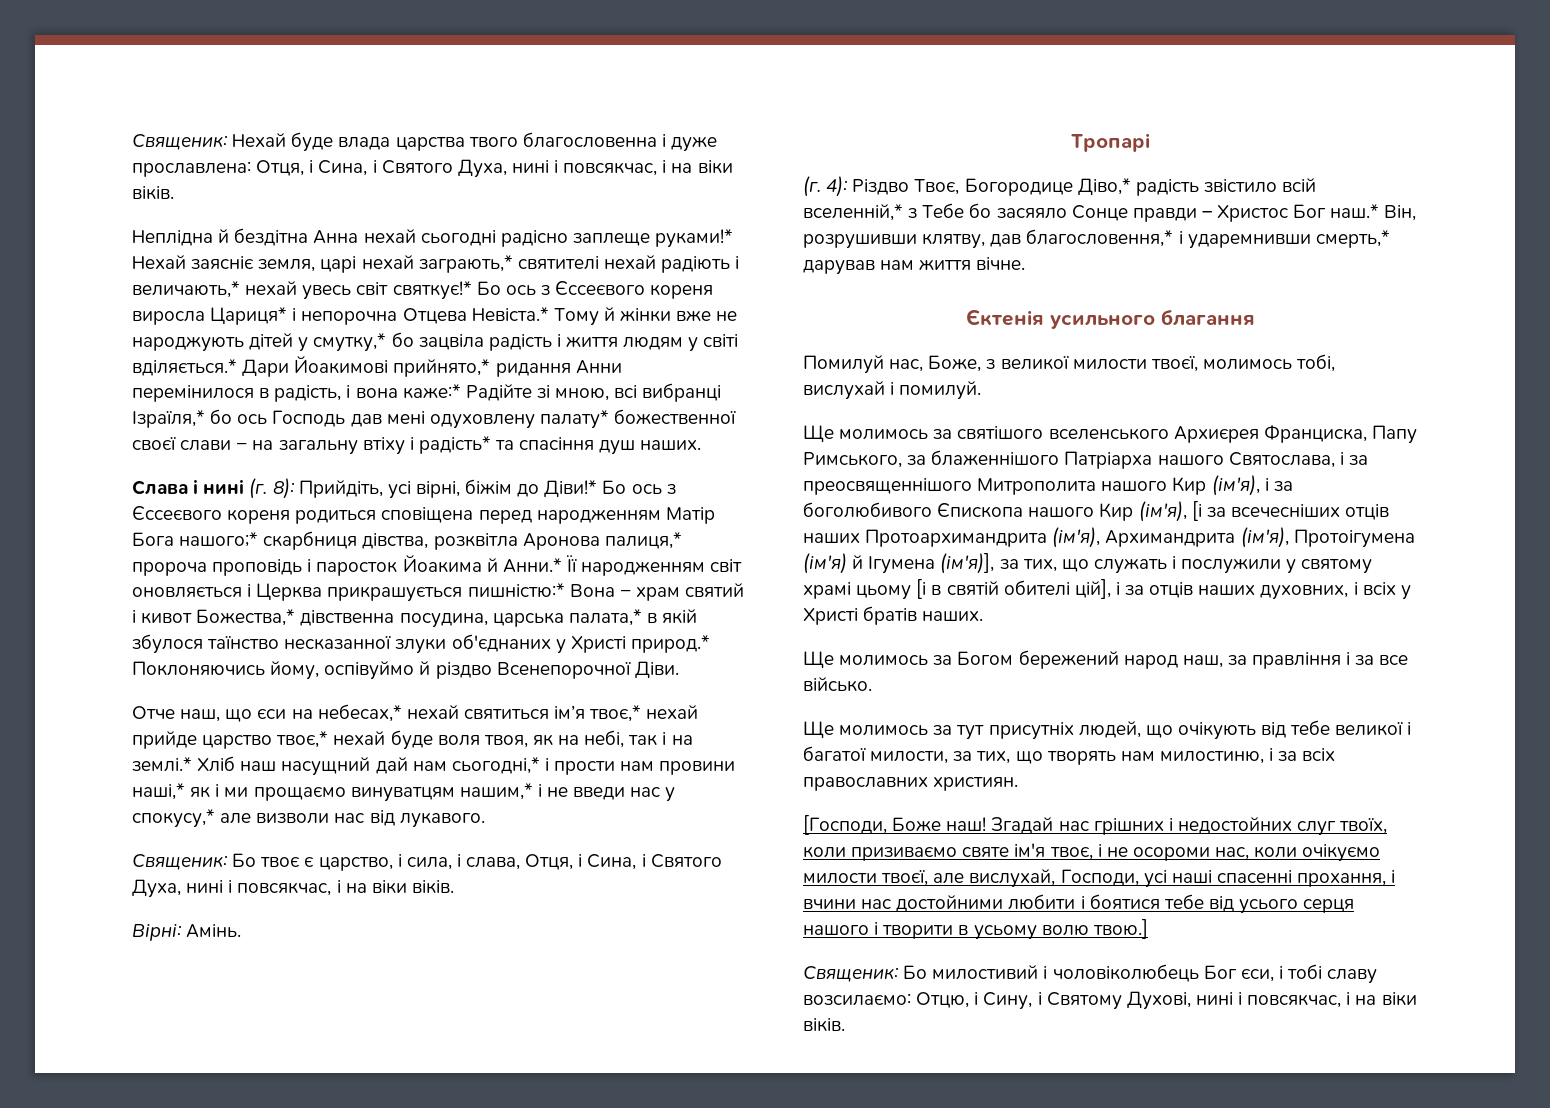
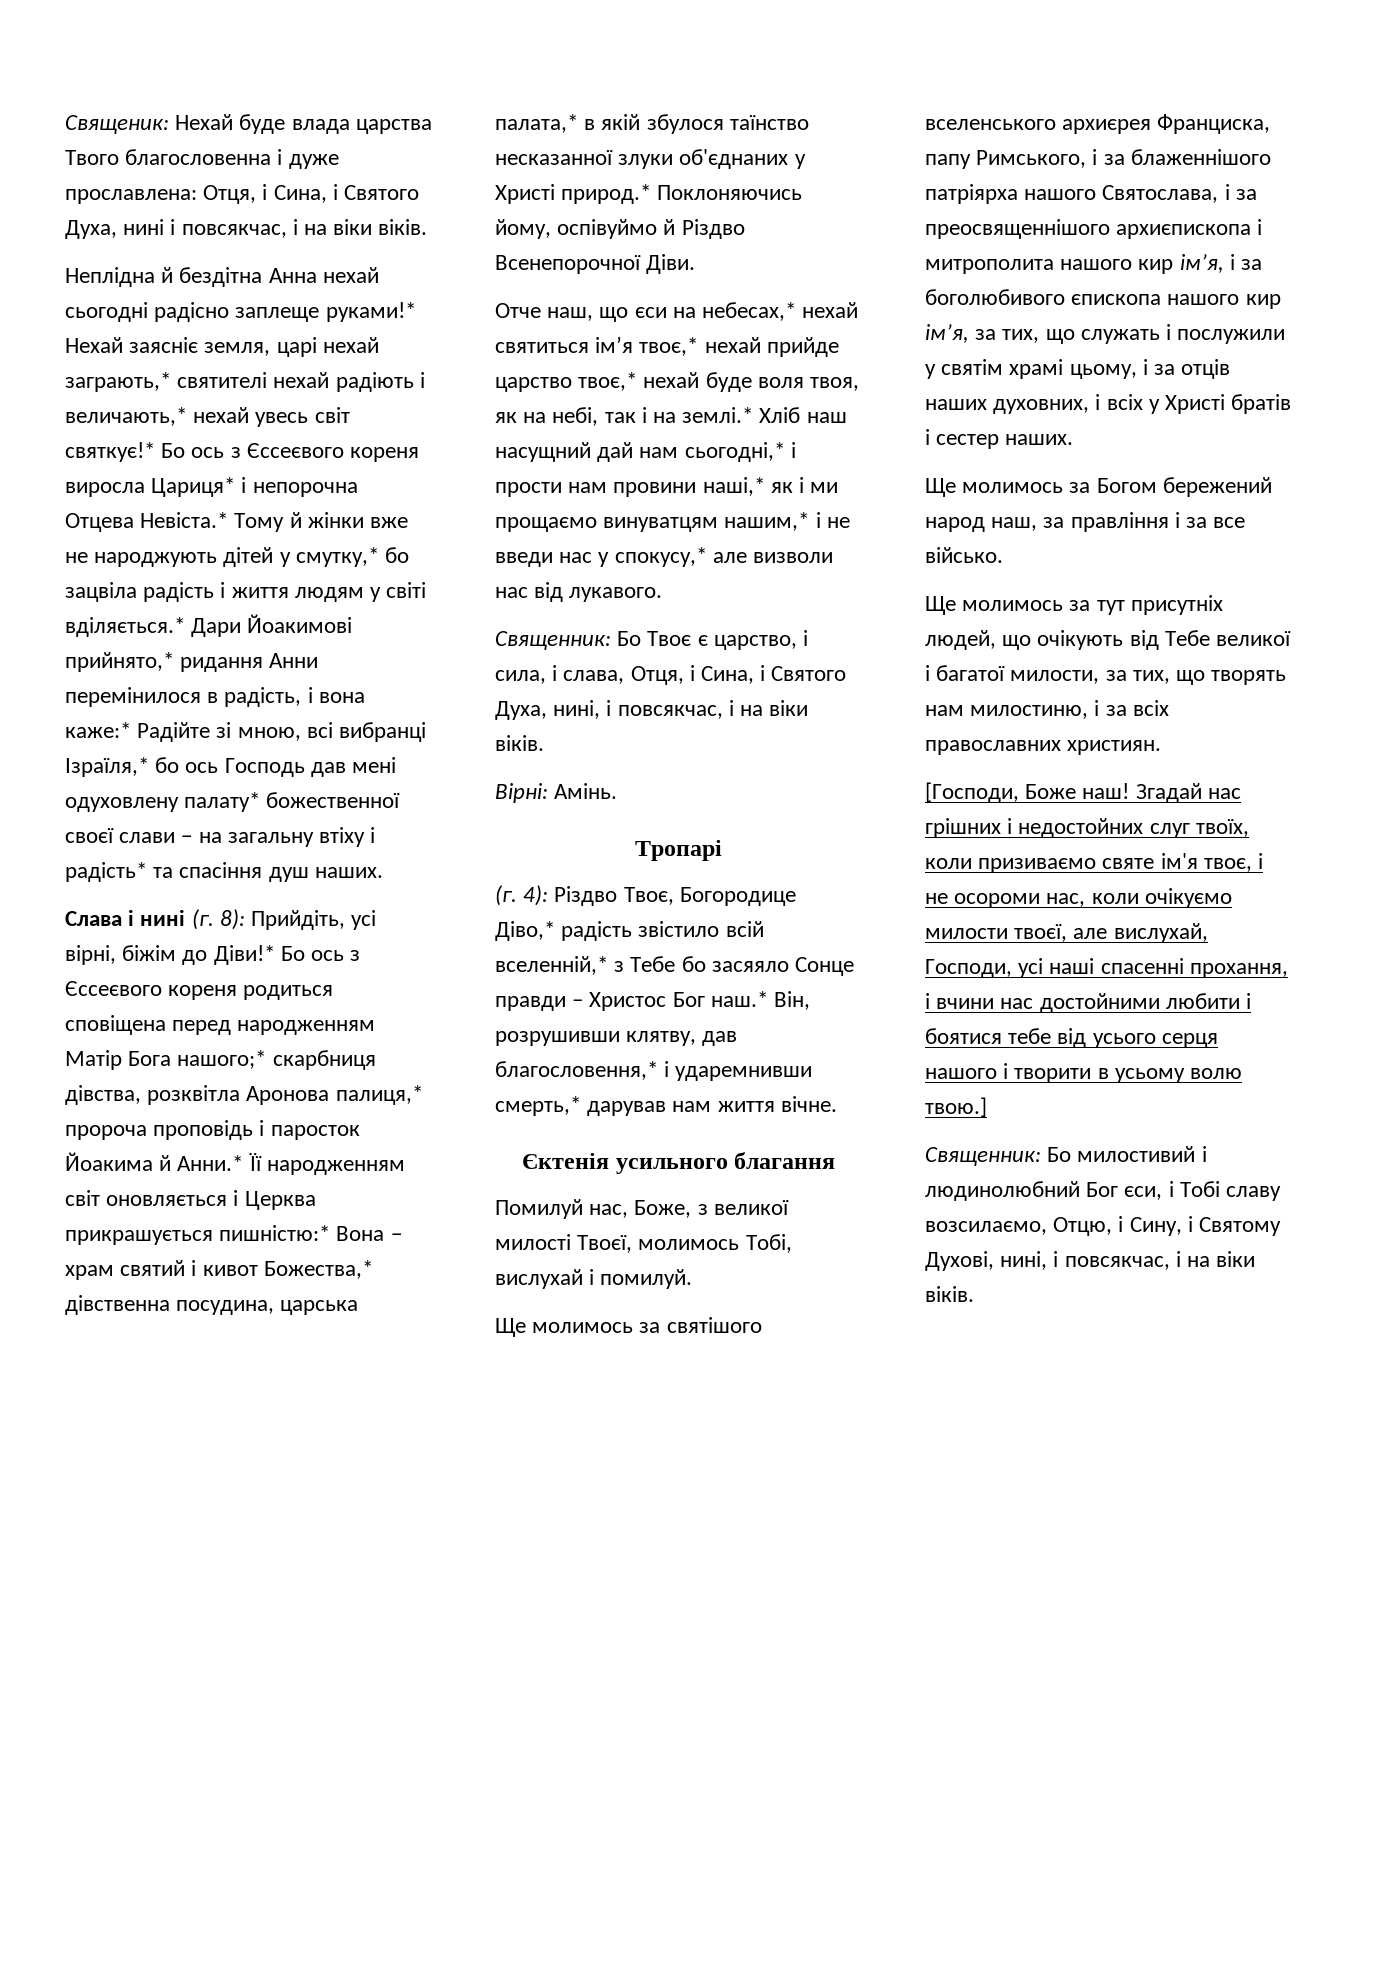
- Священик: Нехай буде влада царства твого благословенна і дуже прославлена: Отця, і Сина, і Святого Духа, нині і повсякчас, і на віки віків.
+ Священик: Нехай буде влада царства Твого благословенна і дуже прославлена: Отця, і Сина, і Святого Духа, нині і повсякчас, і на віки віків.
- Прийдіть, усі вірні, біжім до Діви!* Бо ось з Єссеєвого кореня родиться сповіщена перед народженням Матір Бога нашого;* скарбниця дівства, розквітла Аронова палиця,* пророча проповідь і паросток Йоакима й Анни.* Її народженням світ оновляється і Церква прикрашується пишністю:* Вона − храм святий і кивот Божества,* дівственна посудина, царська палата,* в якій збулося таїнство несказанної злуки об'єднаних у Христі природ.* Поклоняючись йому, оспівуймо й різдво Всенепорочної Діви.
+ Прийдіть, усі вірні, біжім до Діви!* Бо ось з Єссеєвого кореня родиться сповіщена перед народженням Матір Бога нашого;* скарбниця дівства, розквітла Аронова палиця,* пророча проповідь і паросток Йоакима й Анни.* Її народженням світ оновляється і Церква прикрашується пишністю:* Вона − храм святий і кивот Божества,* дівственна посудина, царська палата,* в якій збулося таїнство несказанної злуки об'єднаних у Христі природ.* Поклоняючись йому, оспівуймо й Різдво Всенепорочної Діви.
- Священик: Бо твоє є царство, і сила, і слава, Отця, і Сина, і Святого Духа, нині і повсякчас, і на віки віків.
+ Священник: Бо Твоє є царство, і сила, і слава, Отця, і Сина, і Святого Духа, нині, і повсякчас, і на віки віків.
- Помилуй нас, Боже, з великої милости твоєї, молимось тобі, вислухай і помилуй.
+ Помилуй нас, Боже, з великої милості Твоєї, молимось Тобі, вислухай і помилуй.
- Ще молимось за святішого вселенського Архиєрея Франциска, Папу Римського, за блаженнішого Патріарха нашого Святослава, і за преосвященнішого Митрополита нашого Кир (ім'я), і за боголюбивого Єпископа нашого Кир (ім'я), [і за всечесніших отців наших Протоархимандрита (ім'я), Архимандрита (ім'я), Протоігумена (ім'я) й Ігумена (ім'я)], за тих, що служать і послужили у святому храмі цьому [і в святій обителі цій], і за отців наших духовних, і всіх у Христі братів наших.
+ Ще молимось за святішого вселенського архиєрея Франциска, папу Римського, і за блаженнішого патріярха нашого Святослава, і за преосвященнішого архиєпископа і митрополита нашого кир ім’я, і за боголюбивого єпископа нашого кир ім’я, за тих, що служать і послужили у святім храмі цьому, і за отців наших духовних, і всіх у Христі братів і сестер наших.
- Ще молимось за тут присутніх людей, що очікують від тебе великої і багатої милости, за тих, що творять нам милостиню, і за всіх православних християн.
+ Ще молимось за тут присутніх людей, що очікують від Тебе великої і багатої милости, за тих, що творять нам милостиню, і за всіх православних християн.
- Священик: Бо милостивий і чоловіколюбець Бог єси, і тобі славу возсилаємо: Отцю, і Сину, і Святому Духові, нині і повсякчас, і на віки віків.
+ Священник: Бо милостивий і людинолюбний Бог єси, і Тобі славу возсилаємо, Отцю, і Сину, і Святому Духові, нині, і повсякчас, і на віки віків.

